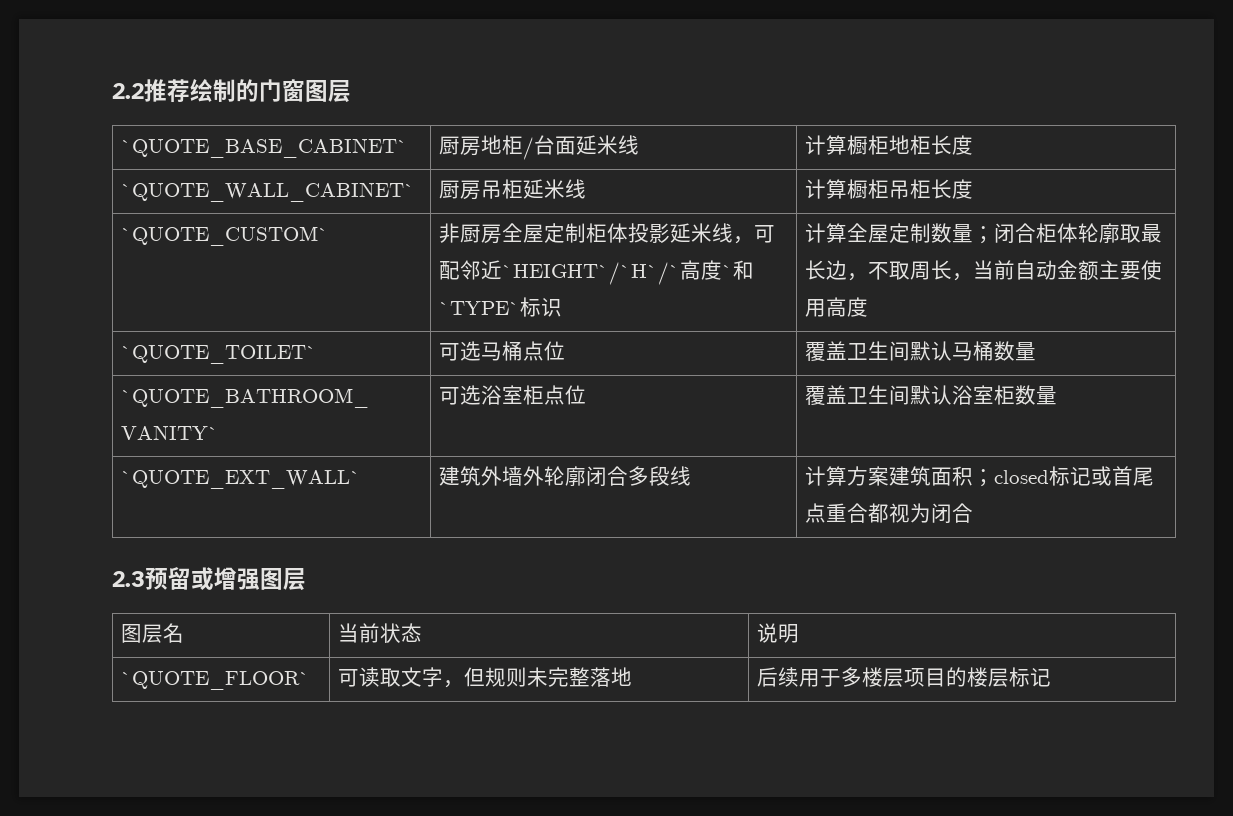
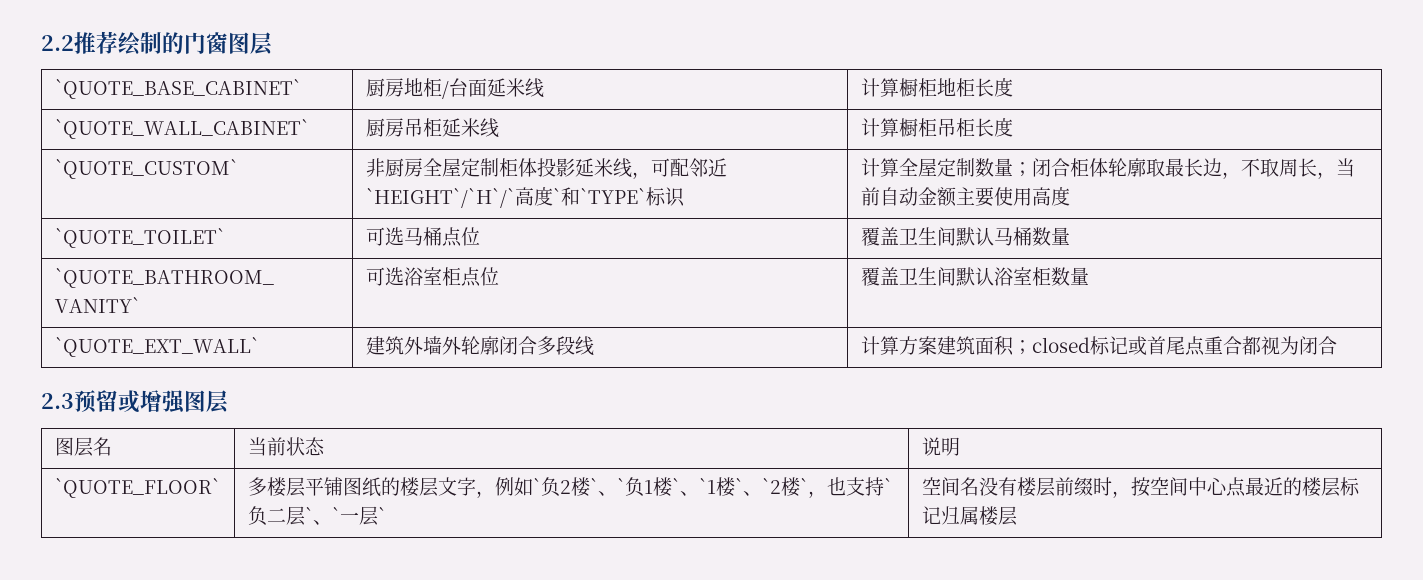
- 可读取文字，但规则未完整落地 | 后续用于多楼层项目的楼层标记
+ 多楼层平铺图纸的楼层文字，例如`负2楼`、`负1楼`、`1楼`、`2楼`，也支持`负二层`、`一层` | 空间名没有楼层前缀时，按空间中心点最近的楼层标记归属楼层

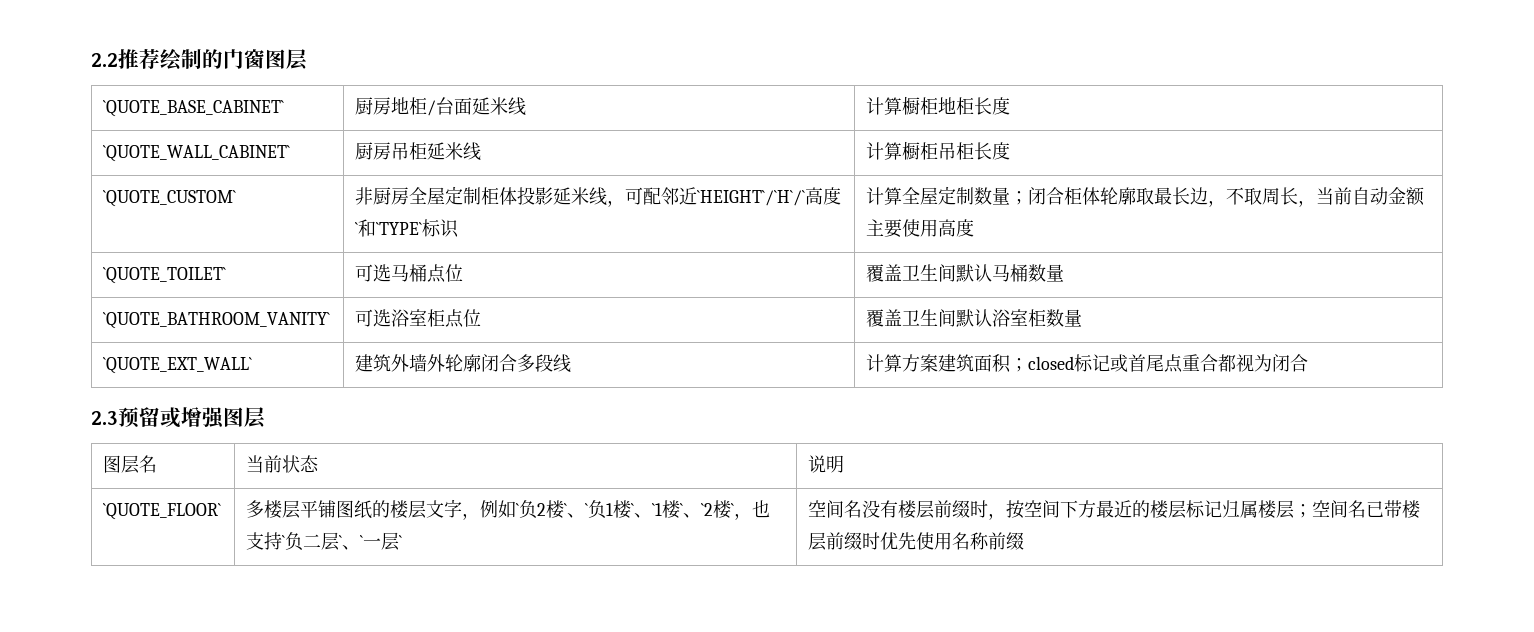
- 空间名没有楼层前缀时，按空间中心点最近的楼层标记归属楼层
+ 空间名没有楼层前缀时，按空间下方最近的楼层标记归属楼层；空间名已带楼层前缀时优先使用名称前缀

